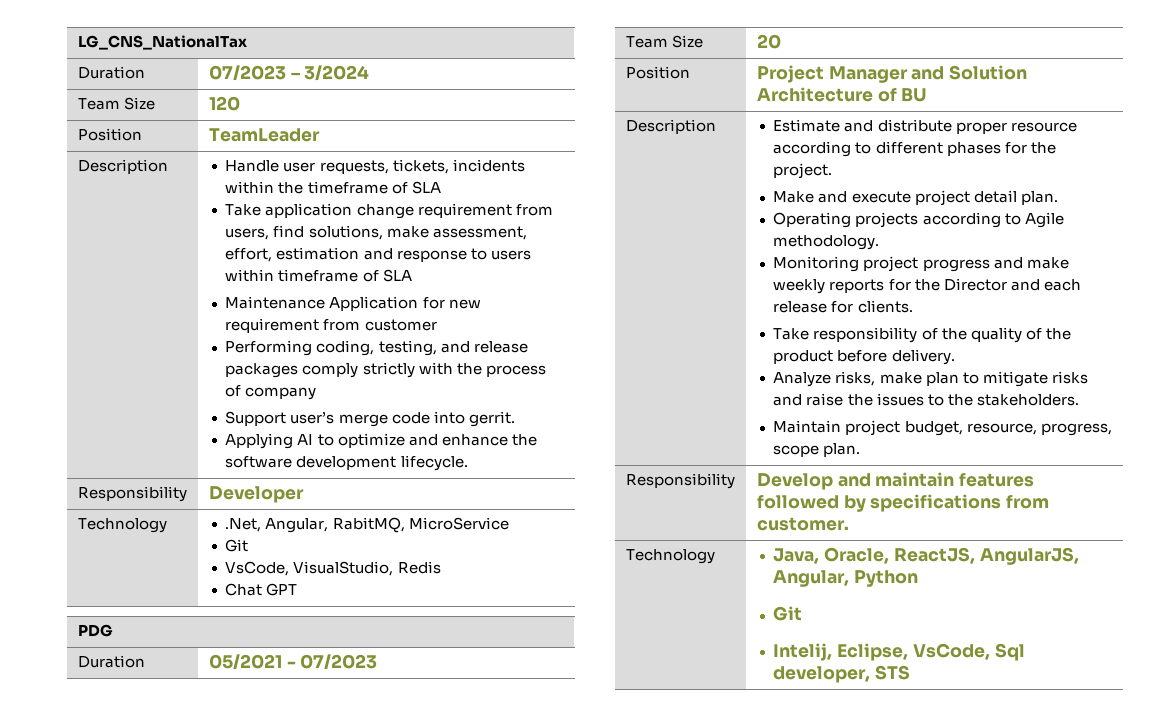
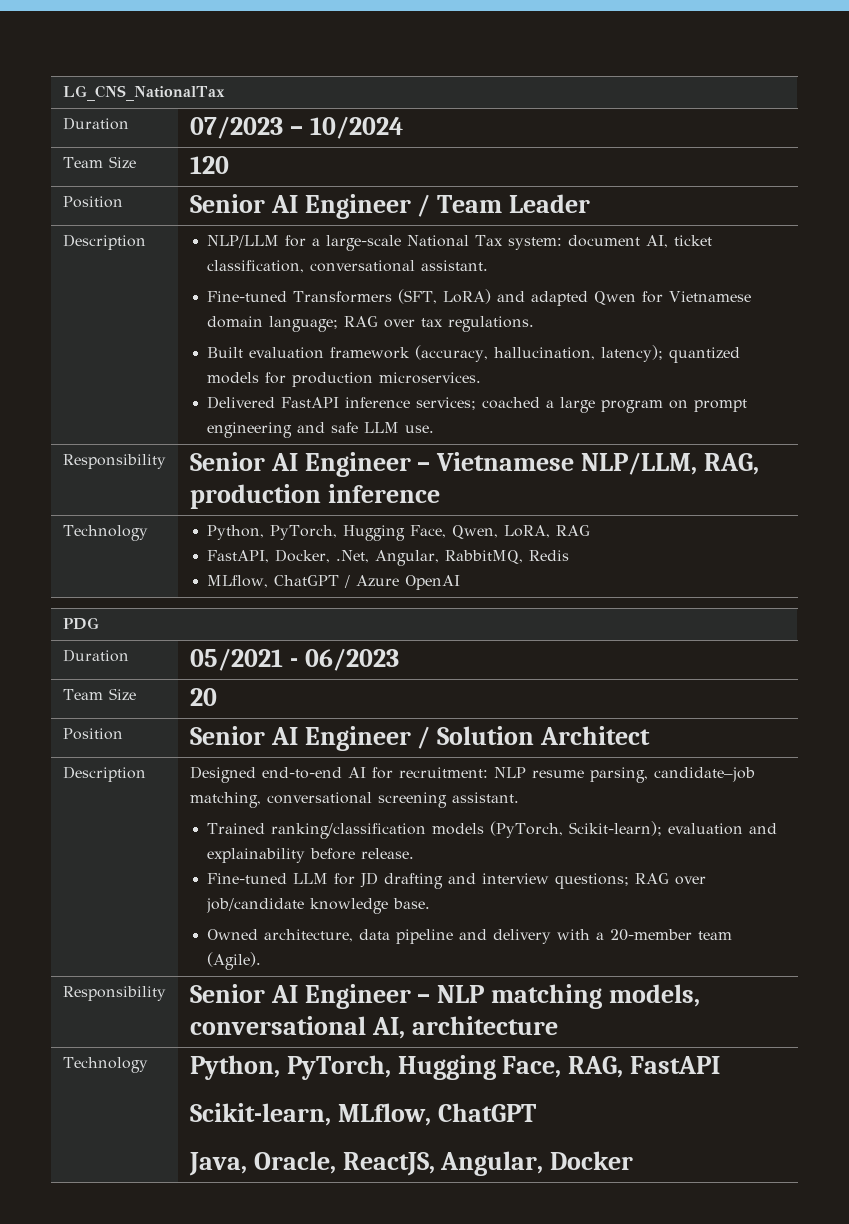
- Duration | 07/2023 – 3/2024
+ Duration | 07/2023 – 10/2024
- Position | TeamLeader
- Description | Handle user requests, tickets, incidents within the timeframe of SLA
- Take application change requirement from users, find solutions, make assessment, effort, estimation and response to users within timeframe of SLA
- Maintenance Application for new requirement from customer
- Performing coding, testing, and release packages comply strictly with the process of company
- Support user’s merge code into gerrit.
- Applying AI to optimize and enhance the software development lifecycle.
- Responsibility | Developer
- Technology | .Net, Angular, RabitMQ, MicroService
- Git
- VsCode, VisualStudio, Redis
- Chat GPT
+ Position | Senior AI Engineer / Team Leader
+ Description | NLP/LLM for a large-scale National Tax system: document AI, ticket classification, conversational assistant.
+ Fine-tuned Transformers (SFT, LoRA) and adapted Qwen for Vietnamese domain language; RAG over tax regulations.
+ Built evaluation framework (accuracy, hallucination, latency); quantized models for production microservices.
+ Delivered FastAPI inference services; coached a large program on prompt engineering and safe LLM use.
+ Responsibility | Senior AI Engineer – Vietnamese NLP/LLM, RAG, production inference
+ Technology | Python, PyTorch, Hugging Face, Qwen, LoRA, RAG
+ FastAPI, Docker, .Net, Angular, RabbitMQ, Redis
+ MLflow, ChatGPT / Azure OpenAI
- Duration | 05/2021 - 07/2023
+ Duration | 05/2021 - 06/2023
- Position | Project Manager and Solution Architecture of BU
- Description | Estimate and distribute proper resource according to different phases for the project.
- Make and execute project detail plan.
- Operating projects according to Agile methodology.
- Monitoring project progress and make weekly reports for the Director and each release for clients.
- Take responsibility of the quality of the product before delivery.
- Analyze risks, make plan to mitigate risks and raise the issues to the stakeholders.
- Maintain project budget, resource, progress, scope plan.
- Responsibility | Develop and maintain features followed by specifications from customer.
- Technology | Java, Oracle, ReactJS, AngularJS, Angular, Python
- Git
- Intelij, Eclipse, VsCode, Sql developer, STS
+ Position | Senior AI Engineer / Solution Architect
+ Description | Designed end-to-end AI for recruitment: NLP resume parsing, candidate–job matching, conversational screening assistant.
+ Trained ranking/classification models (PyTorch, Scikit-learn); evaluation and explainability before release.
+ Fine-tuned LLM for JD drafting and interview questions; RAG over job/candidate knowledge base.
+ Owned architecture, data pipeline and delivery with a 20-member team (Agile).
+ Responsibility | Senior AI Engineer – NLP matching models, conversational AI, architecture
+ Technology | Python, PyTorch, Hugging Face, RAG, FastAPI
+ Scikit-learn, MLflow, ChatGPT
+ Java, Oracle, ReactJS, Angular, Docker

